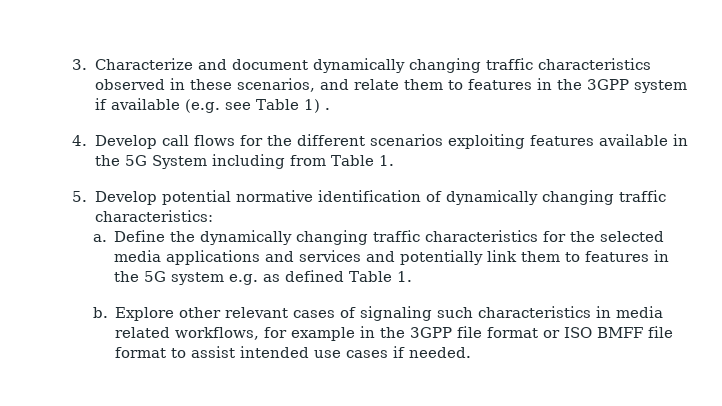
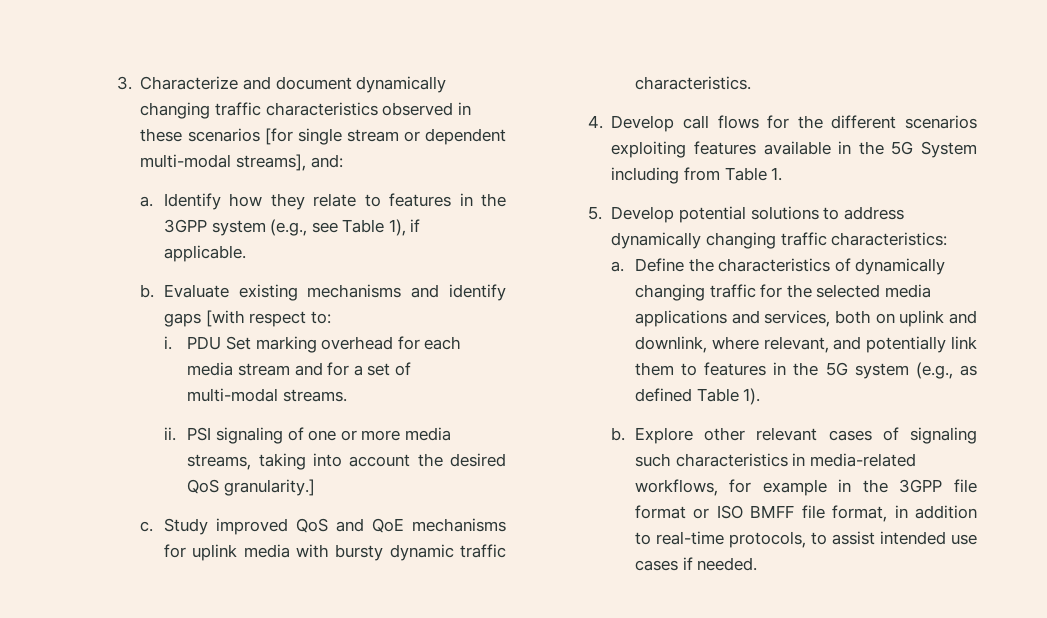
- 3. Characterize and document dynamically changing traffic characteristics observed in these scenarios, and relate them to features in the 3GPP system if available (e.g. see Table 1) .
+ 3. Characterize and document dynamically changing traffic characteristics observed in these scenarios [for single stream or dependent multi-modal streams], and:
+ a. Identify how they relate to features in the 3GPP system (e.g., see Table 1), if applicable.
+ b. Evaluate existing mechanisms and identify gaps [with respect to:
+ i. PDU Set marking overhead for each media stream and for a set of multi-modal streams.
+ ii. PSI signaling of one or more media streams, taking into account the desired QoS granularity.]
+ c. Study improved QoS and QoE mechanisms for uplink media with bursty dynamic traffic characteristics.
- 5. Develop potential normative identification of dynamically changing traffic characteristics:
+ 5. Develop potential solutions to address dynamically changing traffic characteristics:
- Define the dynamically changing traffic characteristics for the selected media applications and services and potentially link them to features in the 5G system e.g. as defined Table 1.
+ Define the characteristics of dynamically changing traffic for the selected media applications and services, both on uplink and downlink, where relevant, and potentially link them to features in the 5G system (e.g., as defined Table 1).
- Explore other relevant cases of signaling such characteristics in media related workflows, for example in the 3GPP file format or ISO BMFF file format to assist intended use cases if needed.
+ Explore other relevant cases of signaling such characteristics in media-related workflows, for example in the 3GPP file format or ISO BMFF file format, in addition to real-time protocols, to assist intended use cases if needed.

